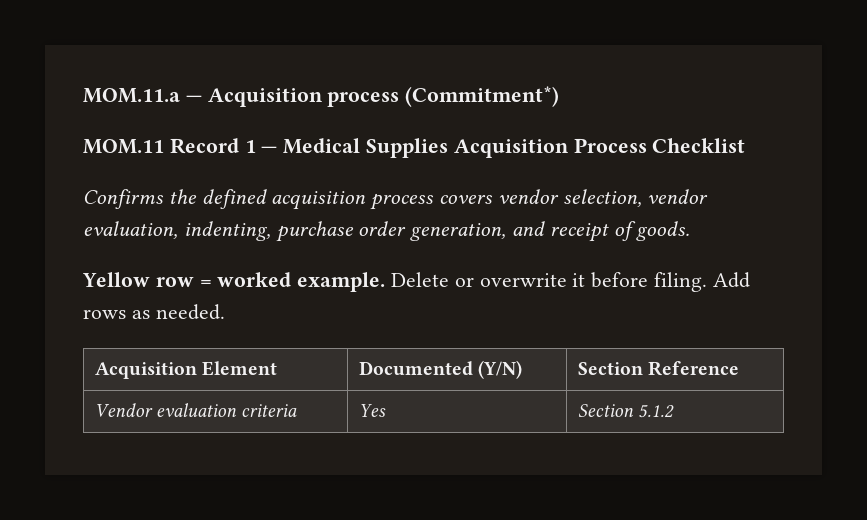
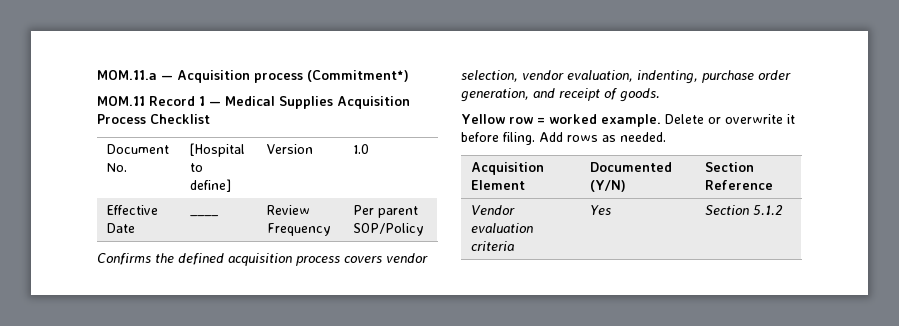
+ Document No. | [Hospital to define] | Version | 1.0
+ Effective Date | ____ | Review Frequency | Per parent SOP/Policy

